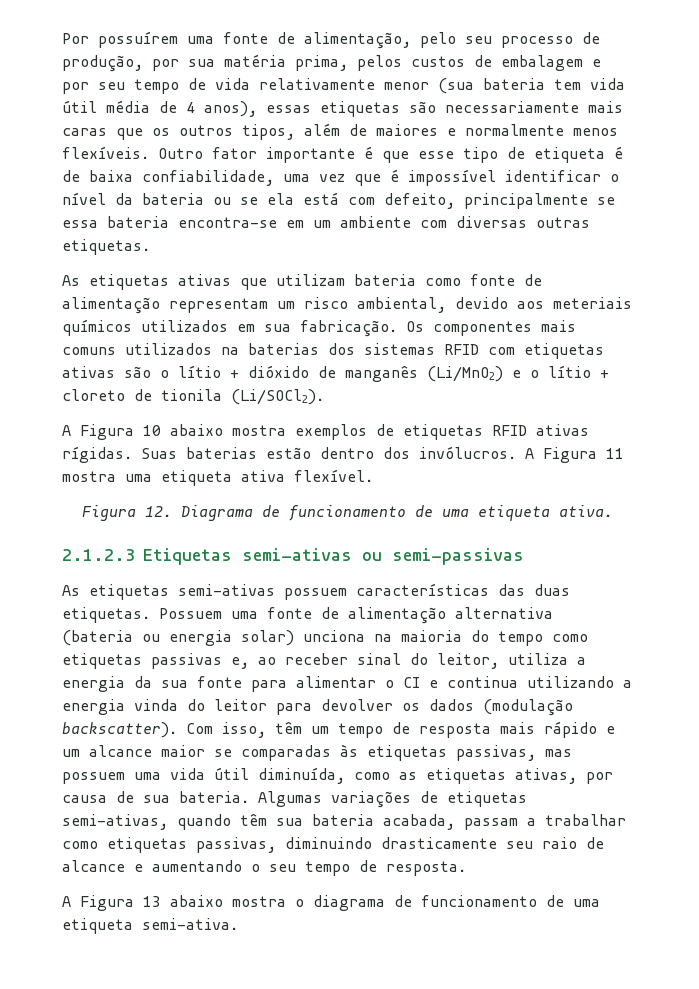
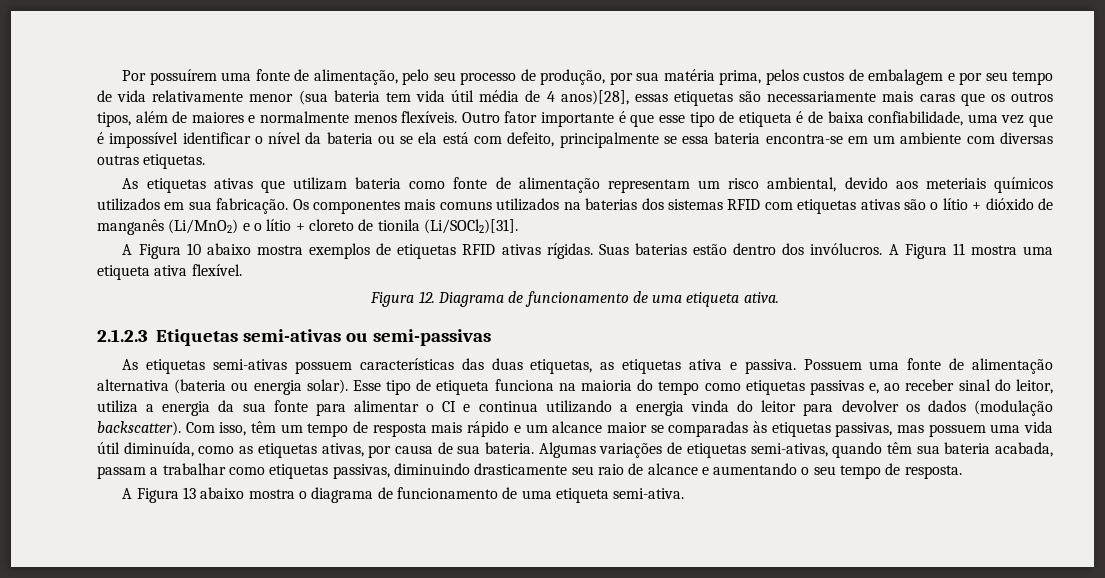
- Por possuírem uma fonte de alimentação, pelo seu processo de produção, por sua matéria prima, pelos custos de embalagem e por seu tempo de vida relativamente menor (sua bateria tem vida útil média de 4 anos), essas etiquetas são necessariamente mais caras que os outros tipos, além de maiores e normalmente menos flexíveis.
+ Por possuírem uma fonte de alimentação, pelo seu processo de produção, por sua matéria prima, pelos custos de embalagem e por seu tempo de vida relativamente menor (sua bateria tem vida útil média de 4 anos)[28], essas etiquetas são necessariamente mais caras que os outros tipos, além de maiores e normalmente menos flexíveis.
- Os componentes mais comuns utilizados na baterias dos sistemas RFID com etiquetas ativas são o lítio + dióxido de manganês (Li/MnO2) e o lítio + cloreto de tionila (Li/SOCl2).
+ Os componentes mais comuns utilizados na baterias dos sistemas RFID com etiquetas ativas são o lítio + dióxido de manganês (Li/MnO2) e o lítio + cloreto de tionila (Li/SOCl2)[31].
- As etiquetas semi-ativas possuem características das duas etiquetas.
+ As etiquetas semi-ativas possuem características das duas etiquetas, as etiquetas ativa e passiva.
- Possuem uma fonte de alimentação alternativa (bateria ou energia solar) unciona na maioria do tempo como etiquetas passivas e, ao receber sinal do leitor, utiliza a energia da sua fonte para alimentar o CI e continua utilizando a energia vinda do leitor para devolver os dados (modulação backscatter).
+ Possuem uma fonte de alimentação alternativa (bateria ou energia solar). Esse tipo de etiqueta funciona na maioria do tempo como etiquetas passivas e, ao receber sinal do leitor, utiliza a energia da sua fonte para alimentar o CI e continua utilizando a energia vinda do leitor para devolver os dados (modulação backscatter).

